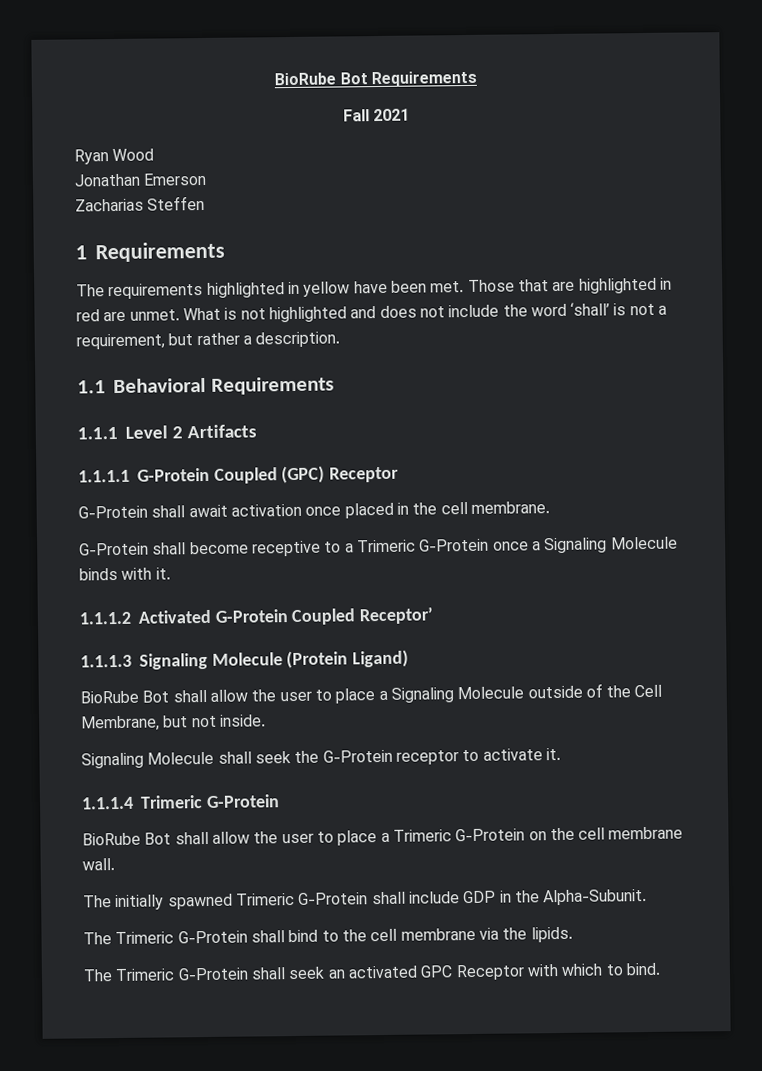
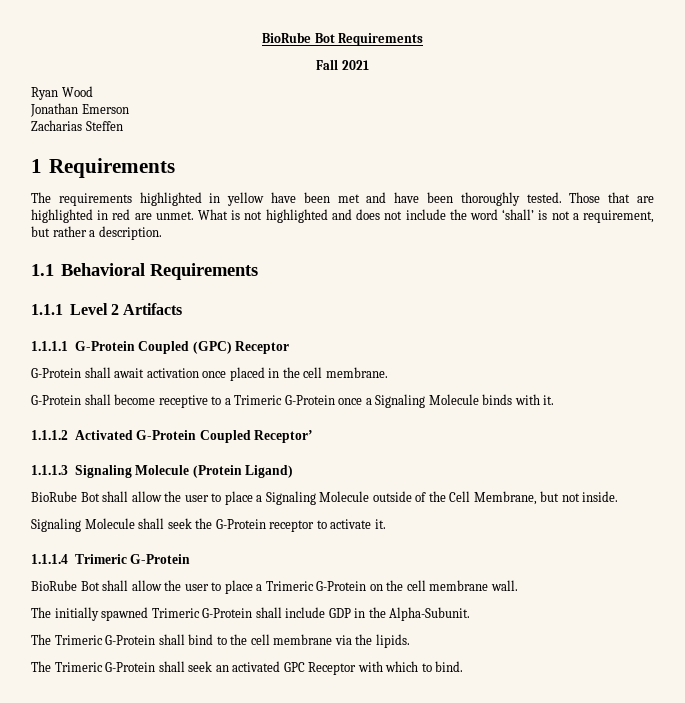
- The requirements highlighted in yellow have been met.
+ The requirements highlighted in yellow have been met and have been thoroughly tested.

